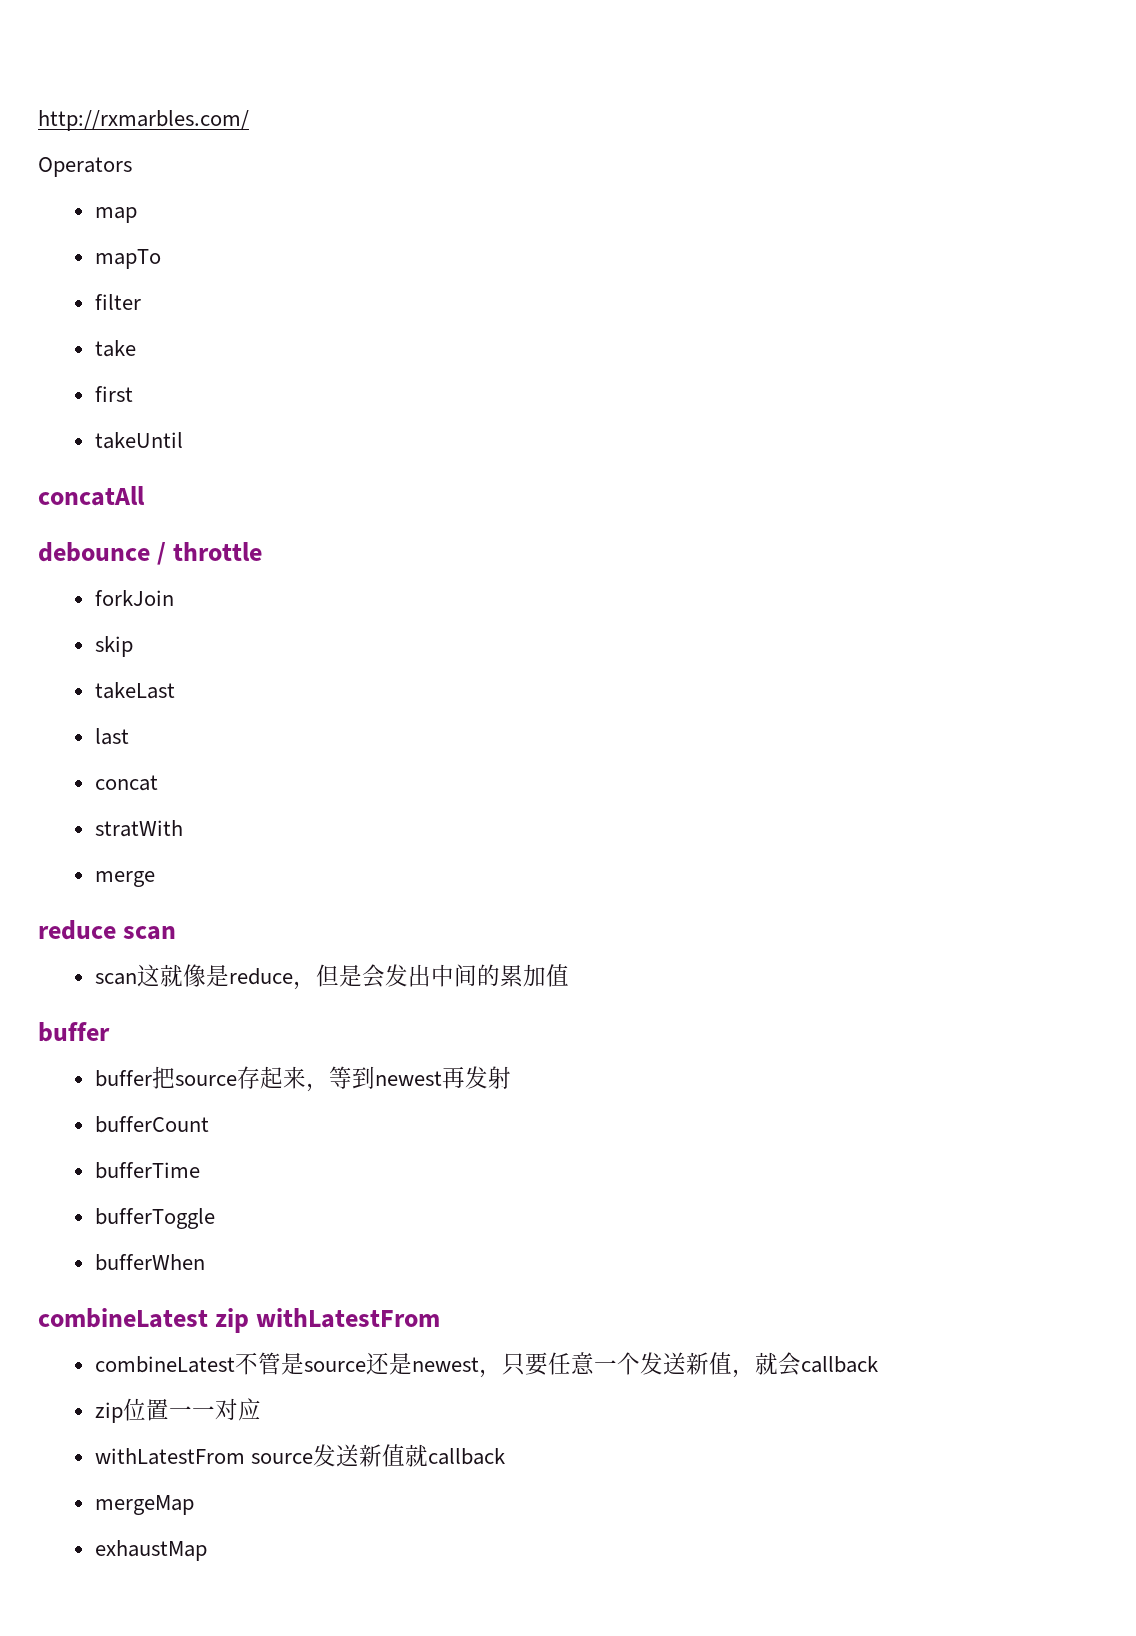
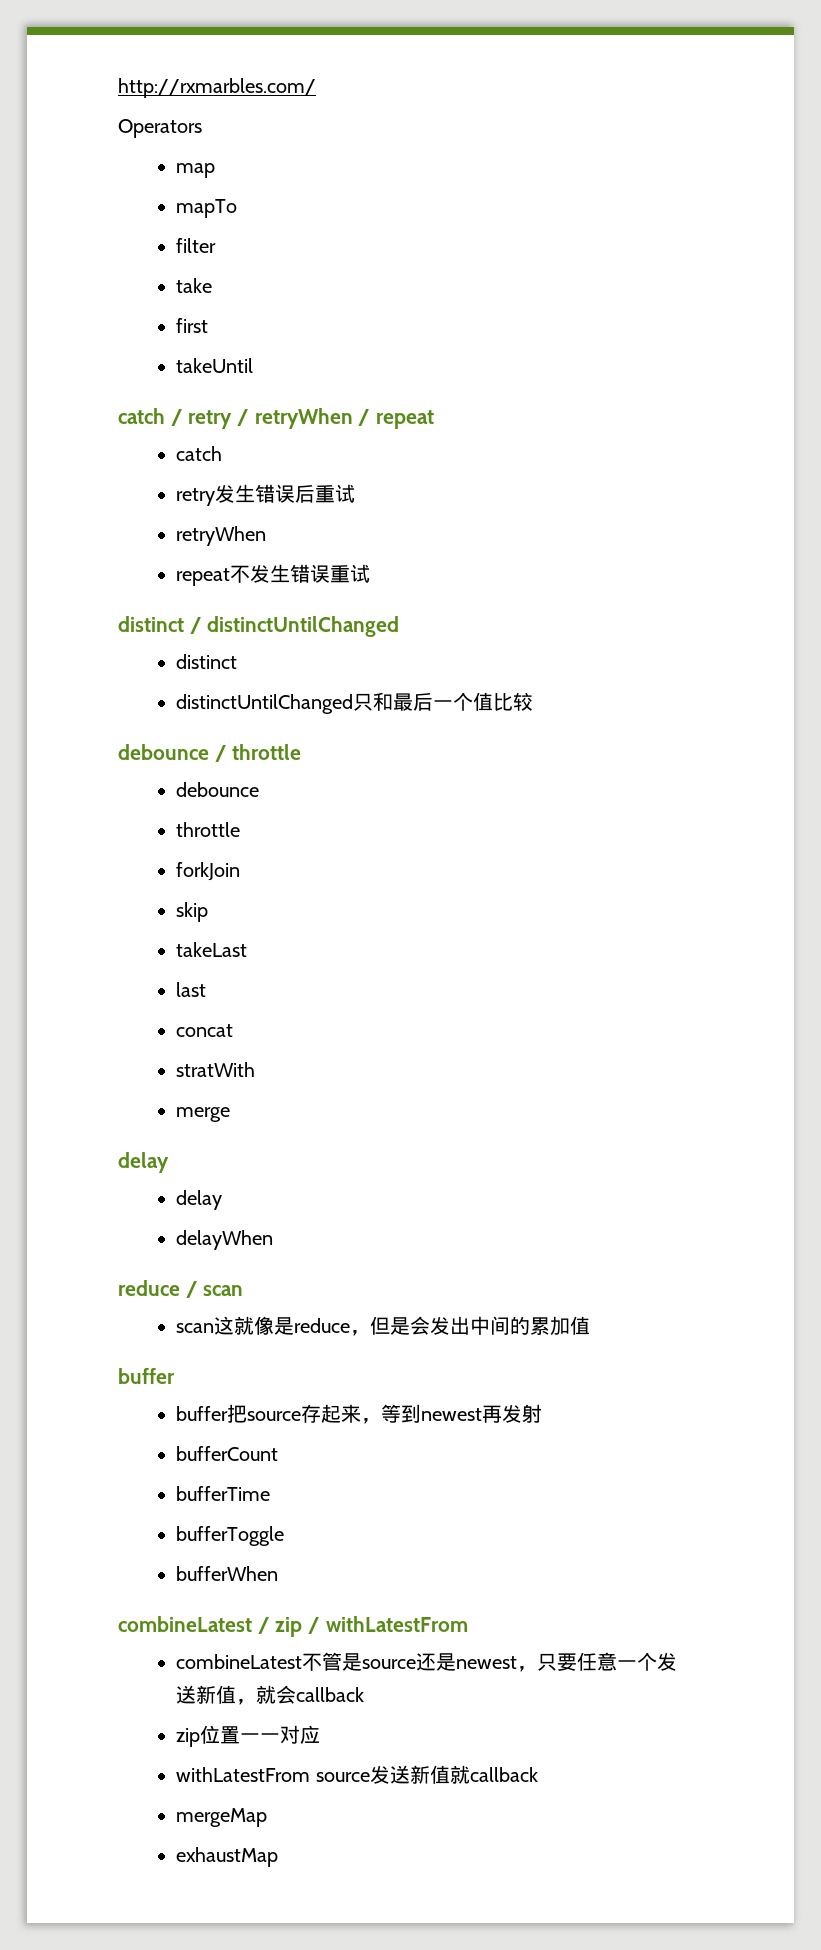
- concatAll
+ catch / retry / retryWhen / repeat
+ catch
+ retry发生错误后重试
+ retryWhen
+ repeat不发生错误重试
+ distinct / distinctUntilChanged
+ distinct
+ distinctUntilChanged只和最后一个值比较
  debounce / throttle
+ debounce
+ throttle
  merge
- reduce scan
+ delay
+ delay
+ delayWhen
+ reduce / scan
- combineLatest zip withLatestFrom
+ combineLatest / zip / withLatestFrom

